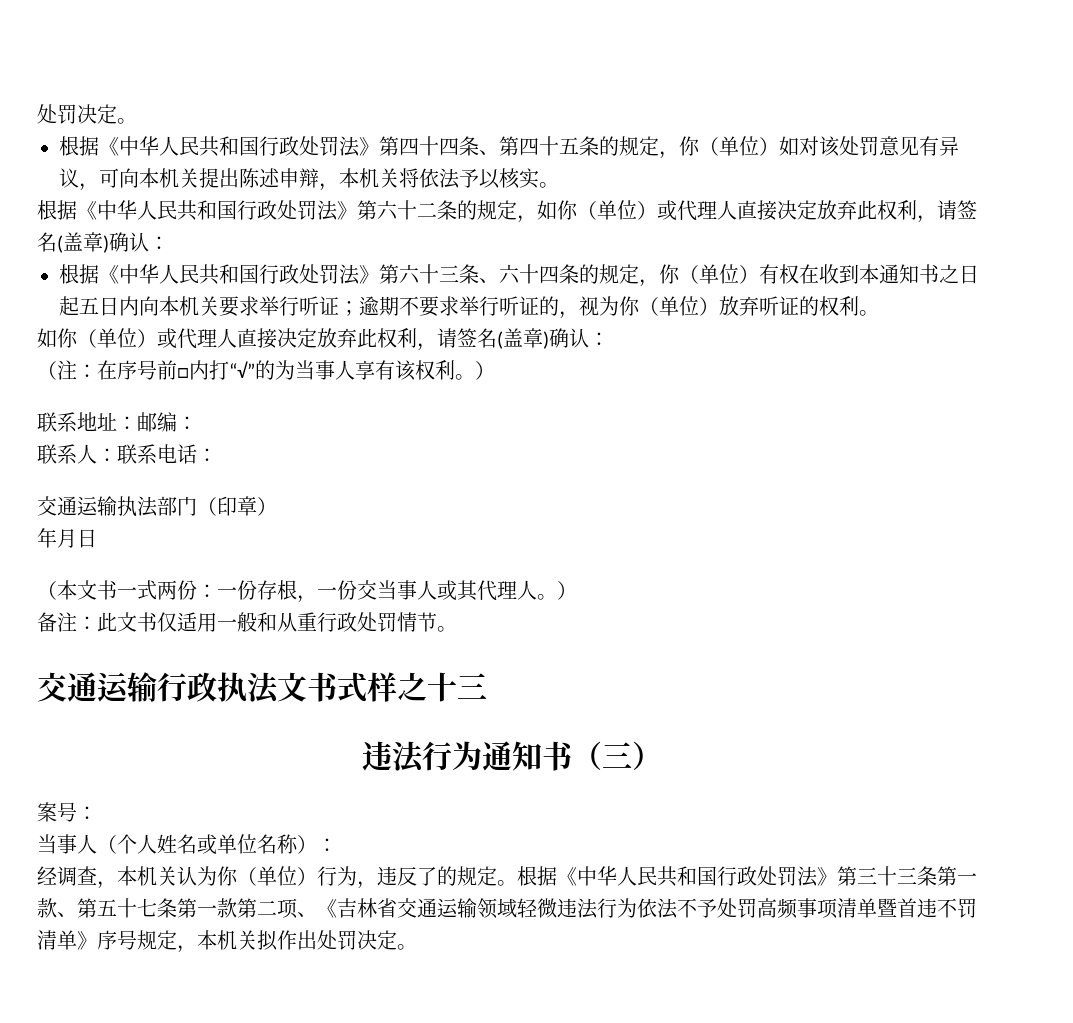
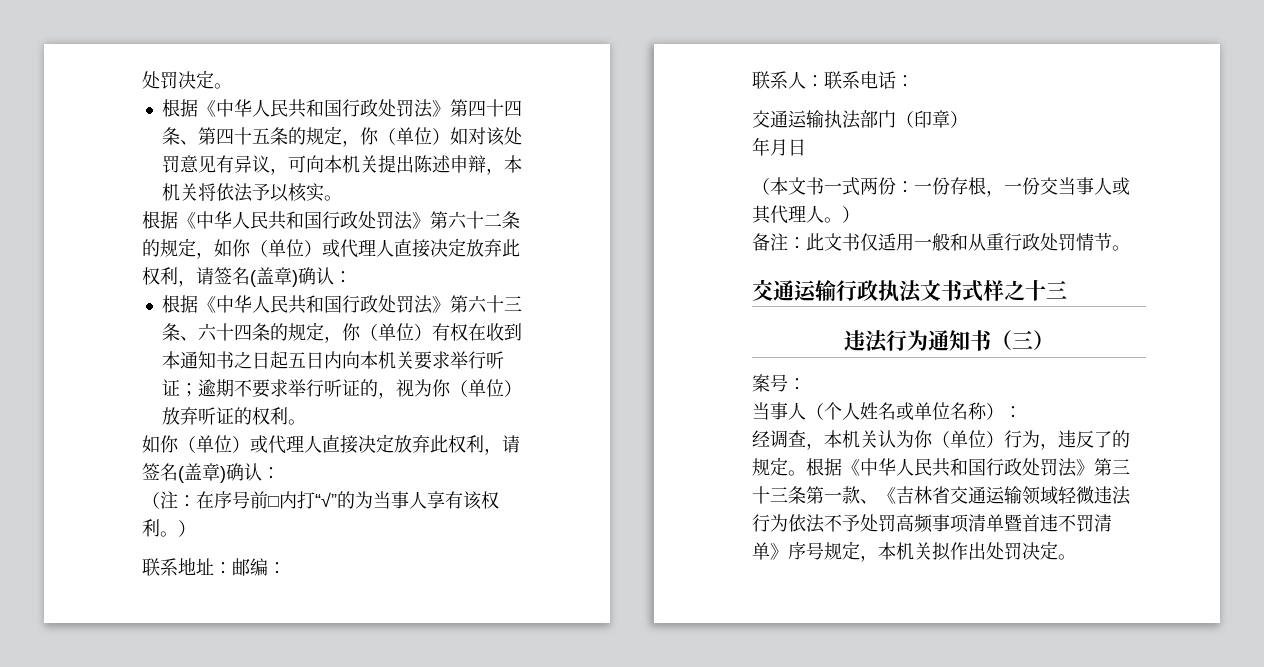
- 根据《中华人民共和国行政处罚法》第三十三条第一款、第五十七条第一款第二项、《吉林省交通运输领域轻微违法行为依法不予处罚高频事项清单暨首违不罚清单》序号规定，本机关拟作出处罚决定。
+ 根据《中华人民共和国行政处罚法》第三十三条第一款、《吉林省交通运输领域轻微违法行为依法不予处罚高频事项清单暨首违不罚清单》序号规定，本机关拟作出处罚决定。

